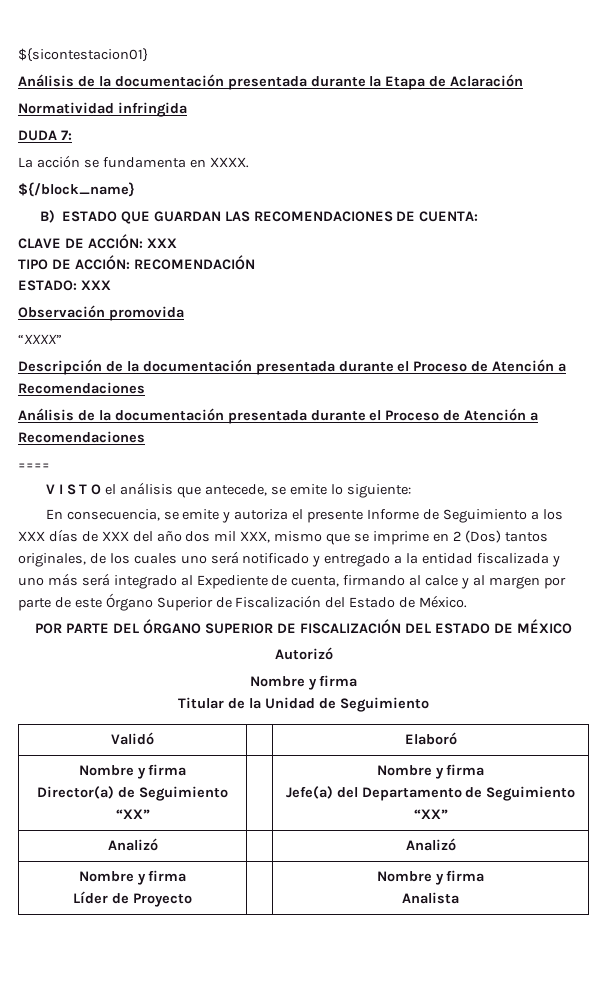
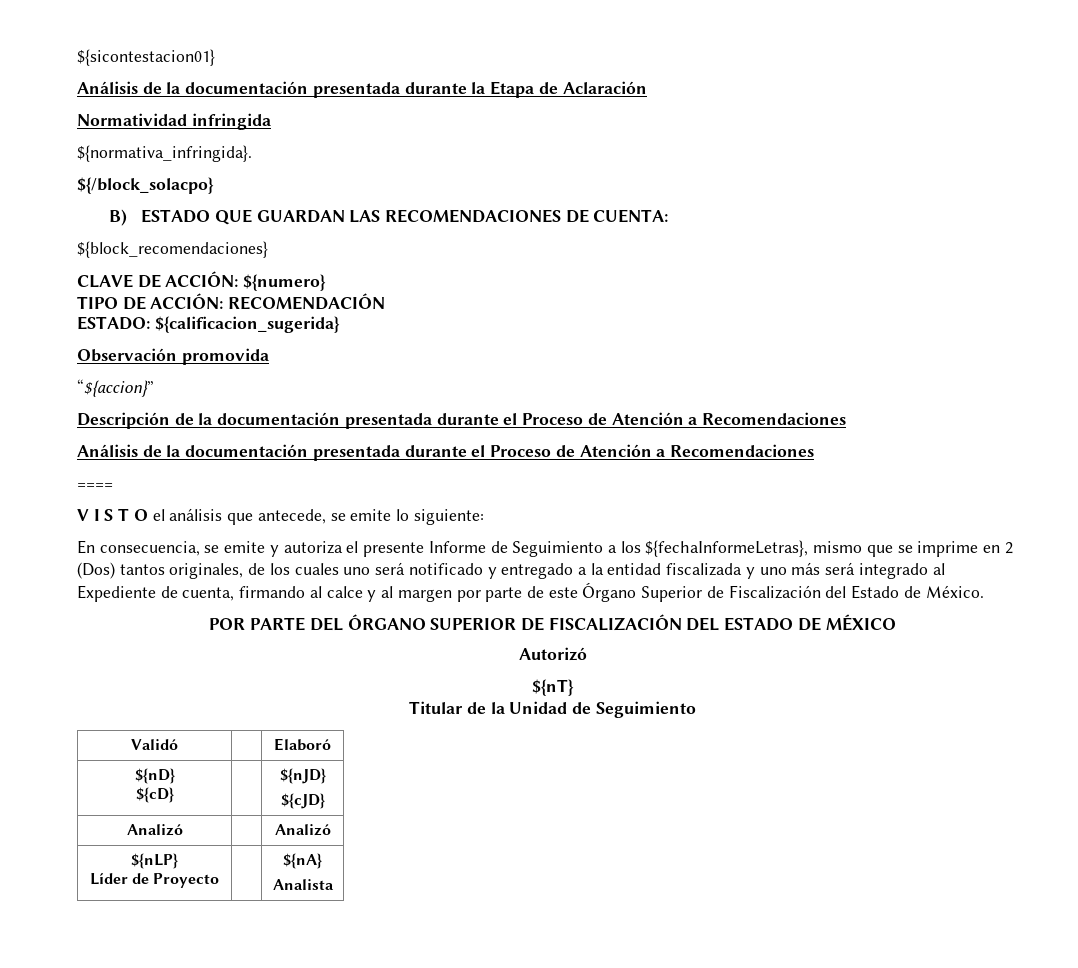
- DUDA 7:
- La acción se fundamenta en XXXX.
- ${/block_name}
+ ${normativa_infringida}.
+ ${/block_solacpo}
+ ${block_recomendaciones}
- CLAVE DE ACCIÓN: XXX
+ CLAVE DE ACCIÓN: ${numero}
- ESTADO: XXX
+ ESTADO: ${calificacion_sugerida}
- “XXXX”
+ “${accion}”
- En consecuencia, se emite y autoriza el presente Informe de Seguimiento a los XXX días de XXX del año dos mil XXX, mismo que se imprime en 2 (Dos) tantos originales, de los cuales uno será notificado y entregado a la entidad fiscalizada y uno más será integrado al Expediente de cuenta, firmando al calce y al margen por parte de este Órgano Superior de Fiscalización del Estado de México.
+ En consecuencia, se emite y autoriza el presente Informe de Seguimiento a los ${fechaInformeLetras}, mismo que se imprime en 2 (Dos) tantos originales, de los cuales uno será notificado y entregado a la entidad fiscalizada y uno más será integrado al Expediente de cuenta, firmando al calce y al margen por parte de este Órgano Superior de Fiscalización del Estado de México.
  Autorizó
- Nombre y firma
+ ${nT}
  Validó | | Elaboró
- Nombre y firma
- Director(a) de Seguimiento “XX” | | Nombre y firma
- Jefe(a) del Departamento de Seguimiento “XX”
+ ${nD}
+ ${cD} | | ${nJD}
+ ${cJD}
  Analizó | | Analizó
- Nombre y firma
- Líder de Proyecto | | Nombre y firma
+ ${nLP}
+ Líder de Proyecto | | ${nA}

